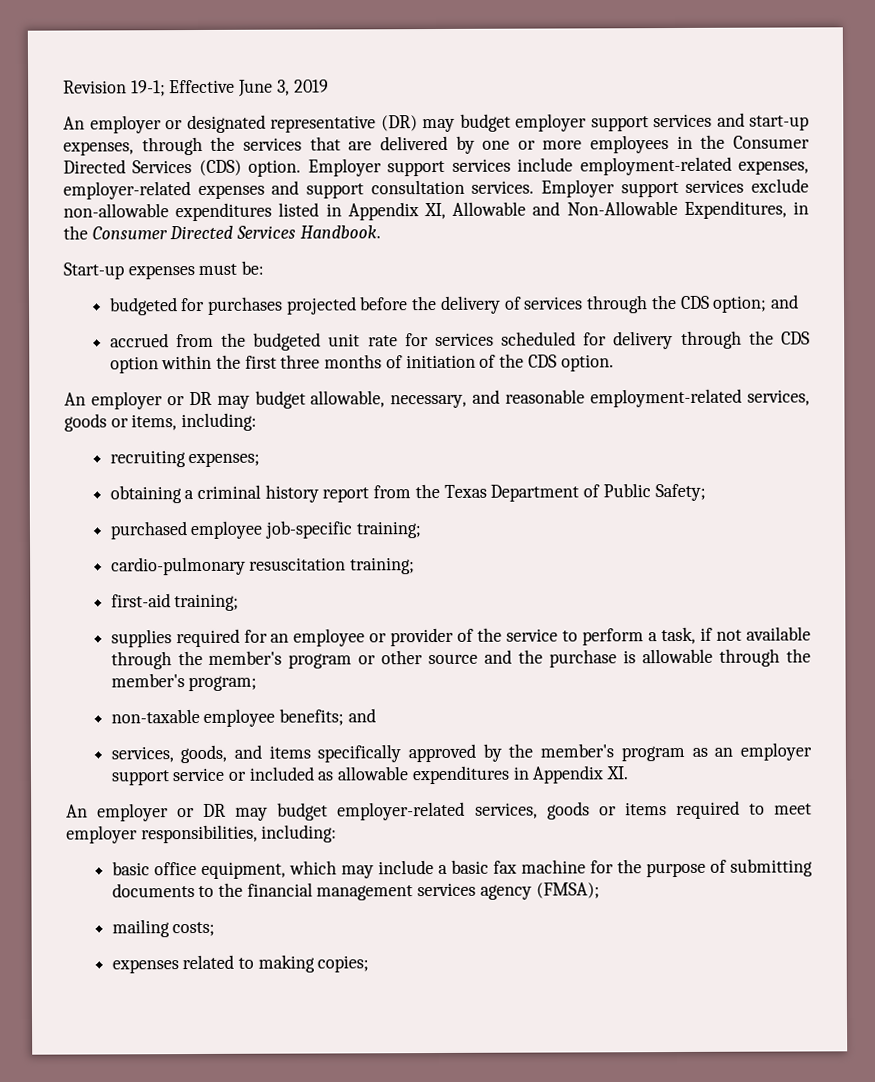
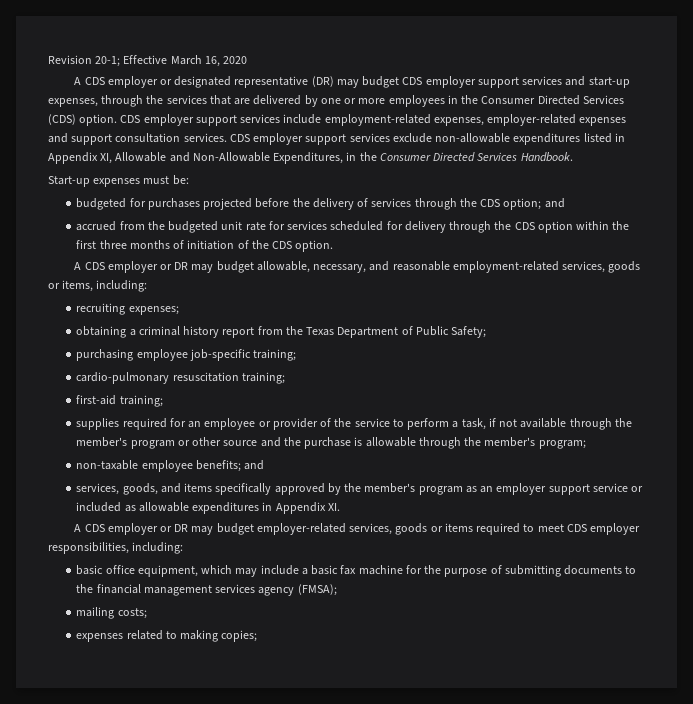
- Revision 19-1; Effective June 3, 2019
- An employer or designated representative (DR) may budget employer support services and start-up expenses, through the services that are delivered by one or more employees in the Consumer Directed Services (CDS) option.
+ Revision 20-1; Effective March 16, 2020
+ A CDS employer or designated representative (DR) may budget CDS employer support services and start-up expenses, through the services that are delivered by one or more employees in the Consumer Directed Services (CDS) option.
- Employer support services include employment-related expenses, employer-related expenses and support consultation services.
+ CDS employer support services include employment-related expenses, employer-related expenses and support consultation services.
- Employer support services exclude non-allowable expenditures listed in Appendix XI, Allowable and Non-Allowable Expenditures, in the Consumer Directed Services Handbook.
+ CDS employer support services exclude non-allowable expenditures listed in Appendix XI, Allowable and Non-Allowable Expenditures, in the Consumer Directed Services Handbook.
- An employer or DR may budget allowable, necessary, and reasonable employment-related services, goods or items, including:
+ A CDS employer or DR may budget allowable, necessary, and reasonable employment-related services, goods or items, including:
- purchased employee job-specific training;
+ purchasing employee job-specific training;
- An employer or DR may budget employer-related services, goods or items required to meet employer responsibilities, including:
+ A CDS employer or DR may budget employer-related services, goods or items required to meet CDS employer responsibilities, including:

